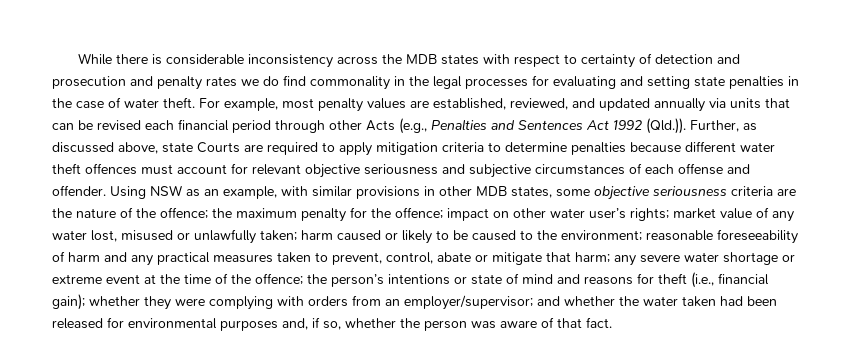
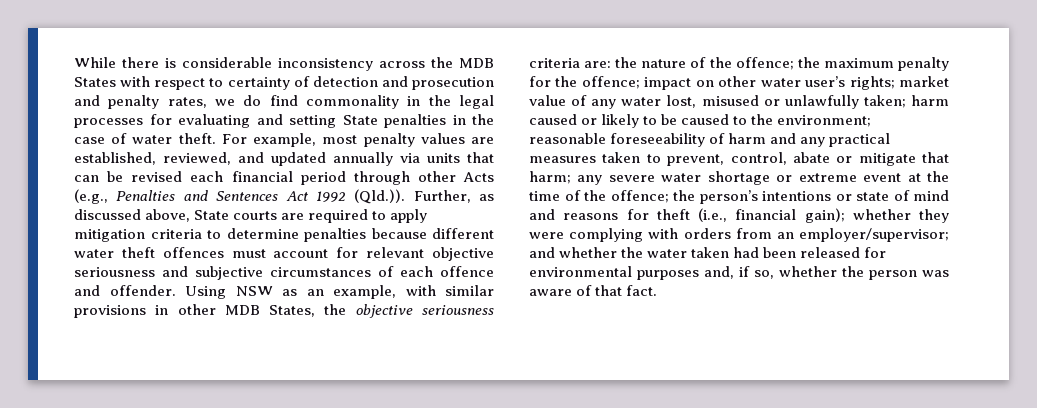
- While there is considerable inconsistency across the MDB states with respect to certainty of detection and prosecution and penalty rates we do find commonality in the legal processes for evaluating and setting state penalties in the case of water theft.
+ While there is considerable inconsistency across the MDB States with respect to certainty of detection and prosecution and penalty rates, we do find commonality in the legal processes for evaluating and setting State penalties in the case of water theft.
- For example, most penalty values are established, reviewed, and updated annually via units that can be revised each financial period through other Acts (e.g., Penalties and Sentences Act 1992 (Qld.)). Further, as discussed above, state Courts are required to apply mitigation criteria to determine penalties because different water theft offences must account for relevant objective seriousness and subjective circumstances of each offense and offender.
+ For example, most penalty values are established, reviewed, and updated annually via units that can be revised each financial period through other Acts (e.g., Penalties and Sentences Act 1992 (Qld.)). Further, as discussed above, State courts are required to apply mitigation criteria to determine penalties because different water theft offences must account for relevant objective seriousness and subjective circumstances of each offence and offender.
- Using NSW as an example, with similar provisions in other MDB states, some objective seriousness criteria are the nature of the offence;
+ Using NSW as an example, with similar provisions in other MDB States, the objective seriousness criteria are: the nature of the offence;

